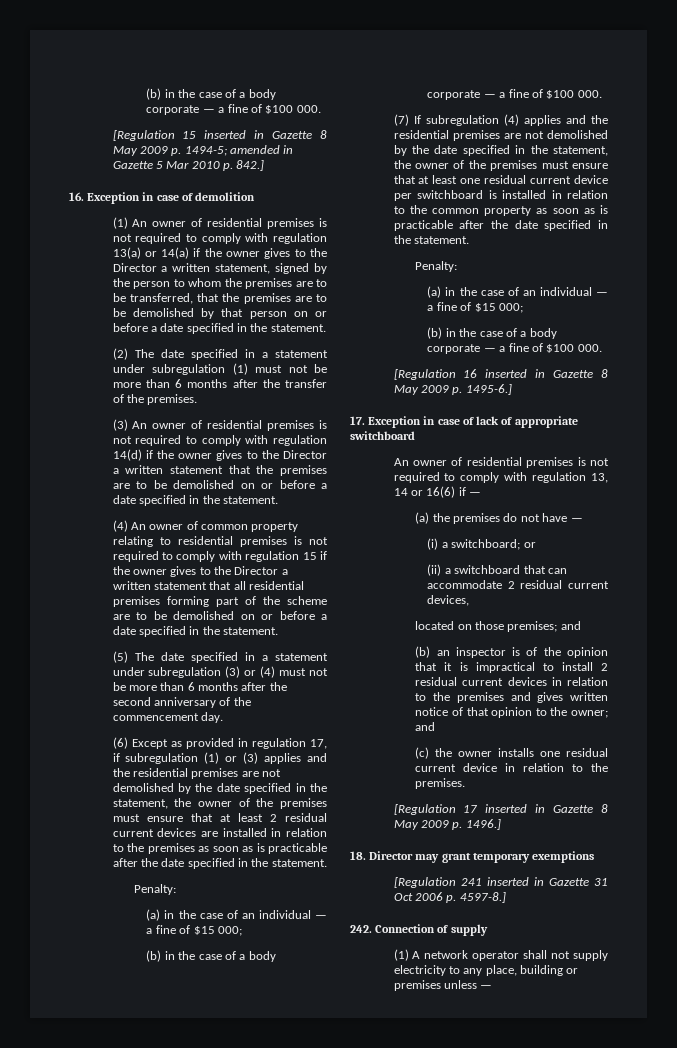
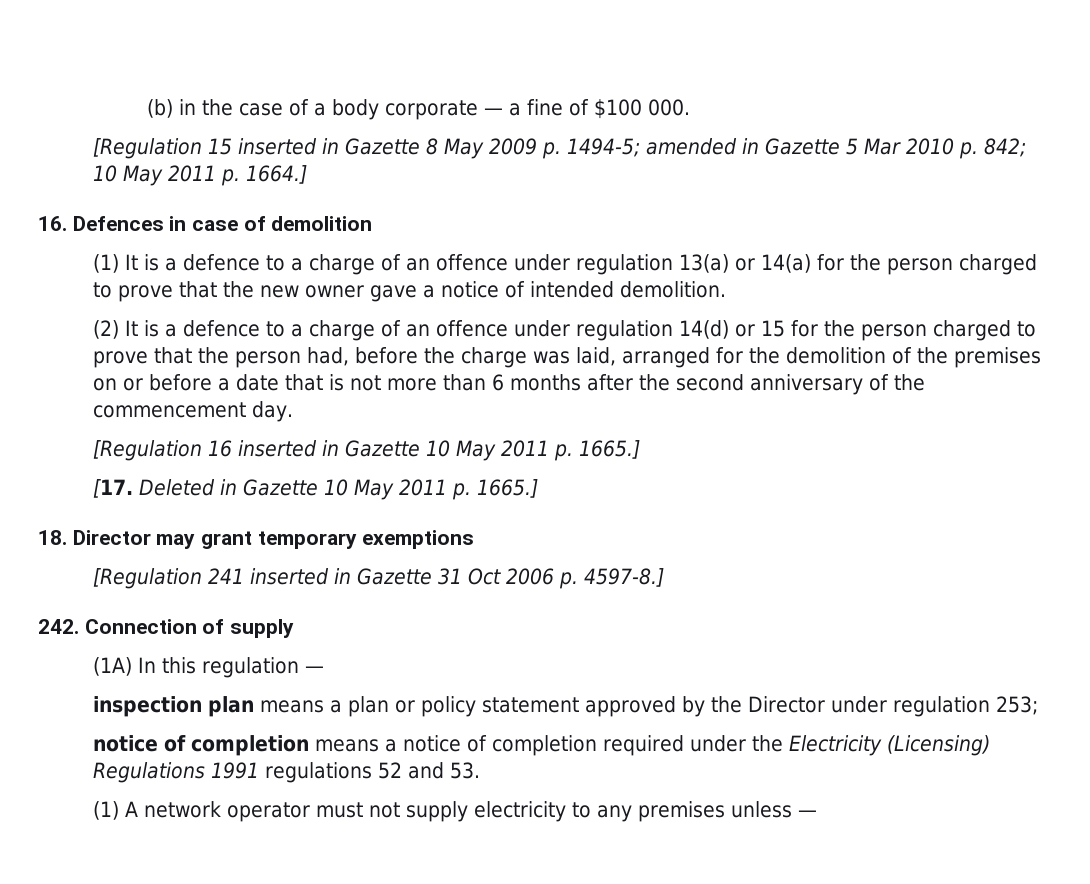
- [Regulation 15 inserted in Gazette 8 May 2009 p. 1494-5; amended in Gazette 5 Mar 2010 p. 842.]
+ [Regulation 15 inserted in Gazette 8 May 2009 p. 1494-5; amended in Gazette 5 Mar 2010 p. 842; 10 May 2011 p. 1664.]
- 16. Exception in case of demolition
+ 16. Defences in case of demolition
- (1) An owner of residential premises is not required to comply with regulation 13(a) or 14(a) if the owner gives to the Director a written statement, signed by the person to whom the premises are to be transferred, that the premises are to be demolished by that person on or before a date specified in the statement.
- (2) The date specified in a statement under subregulation (1) must not be more than 6 months after the transfer of the premises.
- (3) An owner of residential premises is not required to comply with regulation 14(d) if the owner gives to the Director a written statement that the premises are to be demolished on or before a date specified in the statement.
- (4) An owner of common property relating to residential premises is not required to comply with regulation 15 if the owner gives to the Director a written statement that all residential premises forming part of the scheme are to be demolished on or before a date specified in the statement.
- (5) The date specified in a statement under subregulation (3) or (4) must not be more than 6 months after the second anniversary of the commencement day.
+ (1) It is a defence to a charge of an offence under regulation 13(a) or 14(a) for the person charged to prove that the new owner gave a notice of intended demolition.
+ (2) It is a defence to a charge of an offence under regulation 14(d) or 15 for the person charged to prove that the person had, before the charge was laid, arranged for the demolition of the premises on or before a date that is not more than 6 months after the second anniversary of the commencement day.
- (6) Except as provided in regulation 17, if subregulation (1) or (3) applies and the residential premises are not demolished by the date specified in the statement, the owner of the premises must ensure that at least 2 residual current devices are installed in relation to the premises as soon as is practicable after the date specified in the statement.
- Penalty:
- (a) in the case of an individual — a fine of $15 000;
- (b) in the case of a body corporate — a fine of $100 000.
- (7) If subregulation (4) applies and the residential premises are not demolished by the date specified in the statement, the owner of the premises must ensure that at least one residual current device per switchboard is installed in relation to the common property as soon as is practicable after the date specified in the statement.
- Penalty:
- (a) in the case of an individual — a fine of $15 000;
- (b) in the case of a body corporate — a fine of $100 000.
- [Regulation 16 inserted in Gazette 8 May 2009 p. 1495-6.]
- 17. Exception in case of lack of appropriate switchboard
- An owner of residential premises is not required to comply with regulation 13, 14 or 16(6) if —
- (a) the premises do not have —
- (i) a switchboard; or
- (ii) a switchboard that can accommodate 2 residual current devices,
- located on those premises; and
- (b) an inspector is of the opinion that it is impractical to install 2 residual current devices in relation to the premises and gives written notice of that opinion to the owner; and
- (c) the owner installs one residual current device in relation to the premises.
- [Regulation 17 inserted in Gazette 8 May 2009 p. 1496.]
+ [Regulation 16 inserted in Gazette 10 May 2011 p. 1665.]
+ [17. Deleted in Gazette 10 May 2011 p. 1665.]
+ (1A) In this regulation —
+ inspection plan means a plan or policy statement approved by the Director under regulation 253;
+ notice of completion means a notice of completion required under the Electricity (Licensing) Regulations 1991 regulations 52 and 53.
- (1) A network operator shall not supply electricity to any place, building or premises unless —
+ (1) A network operator must not supply electricity to any premises unless —

